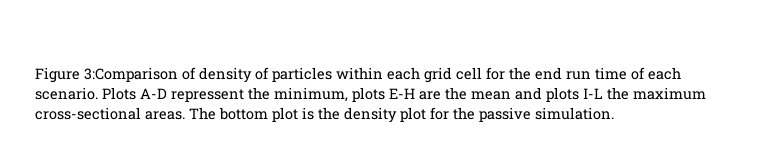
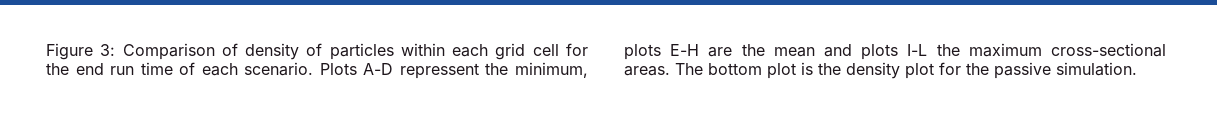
- Figure 3:Comparison of density of particles within each grid cell for the end run time of each scenario.
+ Figure 3: Comparison of density of particles within each grid cell for the end run time of each scenario.

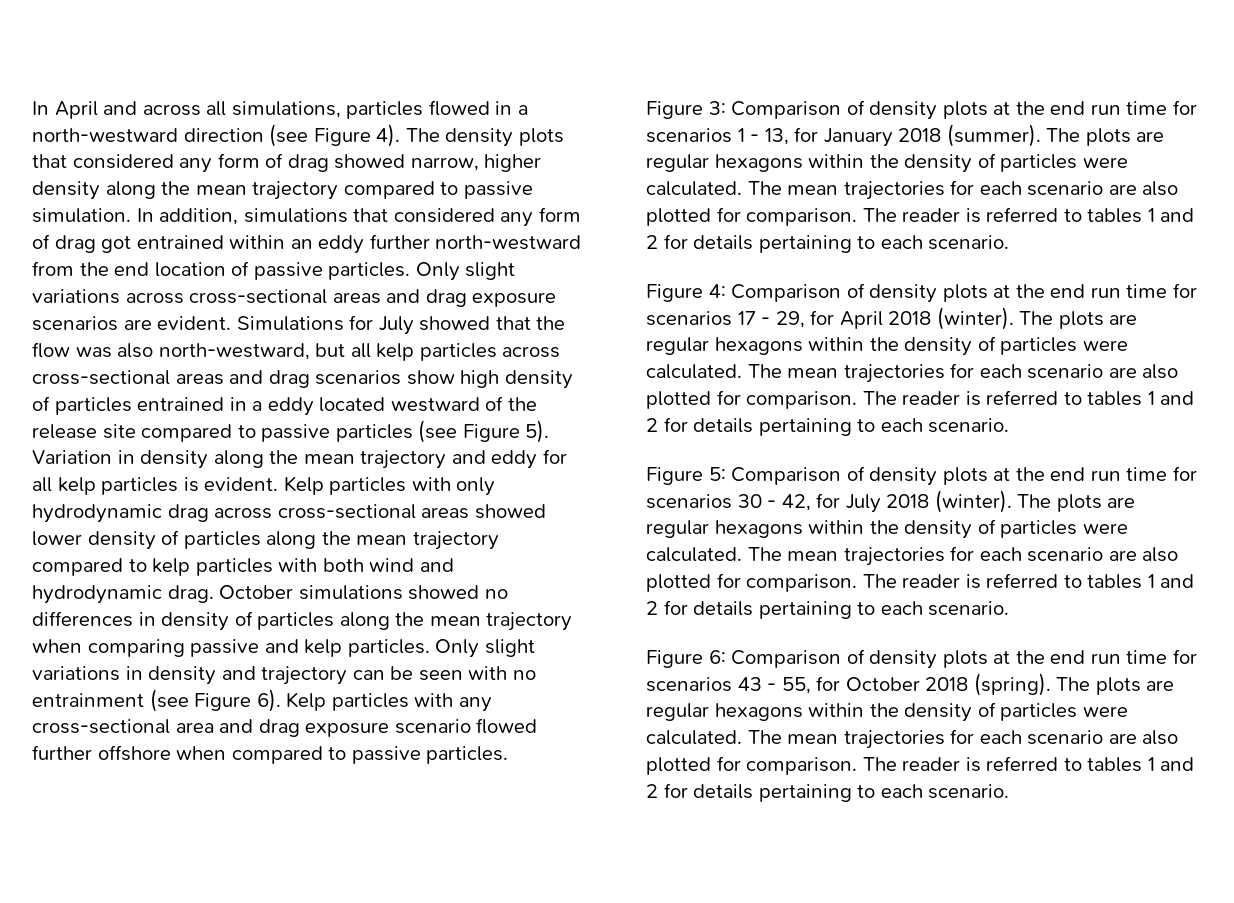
+ In April and across all simulations, particles flowed in a north-westward direction (see Figure 4). The density plots that considered any form of drag showed narrow, higher density along the mean trajectory compared to passive simulation. In addition, simulations that considered any form of drag got entrained within an eddy further north-westward from the end location of passive particles. Only slight variations across cross-sectional areas and drag exposure scenarios are evident. Simulations for July showed that the flow was also north-westward, but all kelp particles across cross-sectional areas and drag scenarios show high density of particles entrained in a eddy located westward of the release site compared to passive particles (see Figure 5). Variation in density along the mean trajectory and eddy for all kelp particles is evident. Kelp particles with only hydrodynamic drag across cross-sectional areas showed lower density of particles along the mean trajectory compared to kelp particles with both wind and hydrodynamic drag. October simulations showed no differences in density of particles along the mean trajectory when comparing passive and kelp particles. Only slight variations in density and trajectory can be seen with no entrainment (see Figure 6). Kelp particles with any cross-sectional area and drag exposure scenario flowed further offshore when compared to passive particles.
- Figure 3: Comparison of density of particles within each grid cell for the end run time of each scenario. Plots A-D repressent the minimum, plots E-H are the mean and plots I-L the maximum cross-sectional areas. The bottom plot is the density plot for the passive simulation.
+ Figure 3: Comparison of density plots at the end run time for scenarios 1 - 13, for January 2018 (summer). The plots are regular hexagons within the density of particles were calculated. The mean trajectories for each scenario are also plotted for comparison. The reader is referred to tables 1 and 2 for details pertaining to each scenario.
+ Figure 4: Comparison of density plots at the end run time for scenarios 17 - 29, for April 2018 (winter). The plots are regular hexagons within the density of particles were calculated. The mean trajectories for each scenario are also plotted for comparison. The reader is referred to tables 1 and 2 for details pertaining to each scenario.
+ Figure 5: Comparison of density plots at the end run time for scenarios 30 - 42, for July 2018 (winter). The plots are regular hexagons within the density of particles were calculated. The mean trajectories for each scenario are also plotted for comparison. The reader is referred to tables 1 and 2 for details pertaining to each scenario.
+ Figure 6: Comparison of density plots at the end run time for scenarios 43 - 55, for October 2018 (spring). The plots are regular hexagons within the density of particles were calculated. The mean trajectories for each scenario are also plotted for comparison. The reader is referred to tables 1 and 2 for details pertaining to each scenario.

